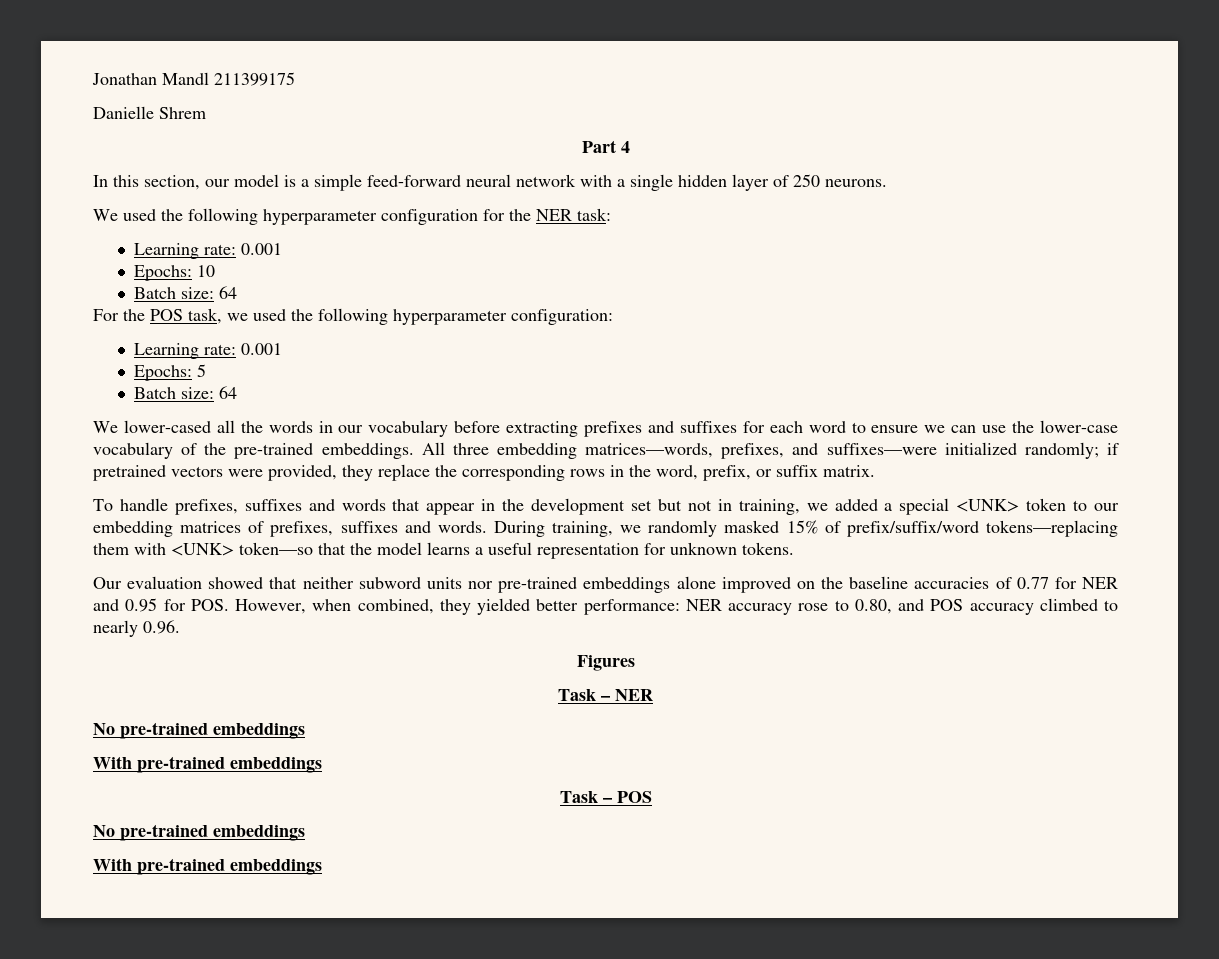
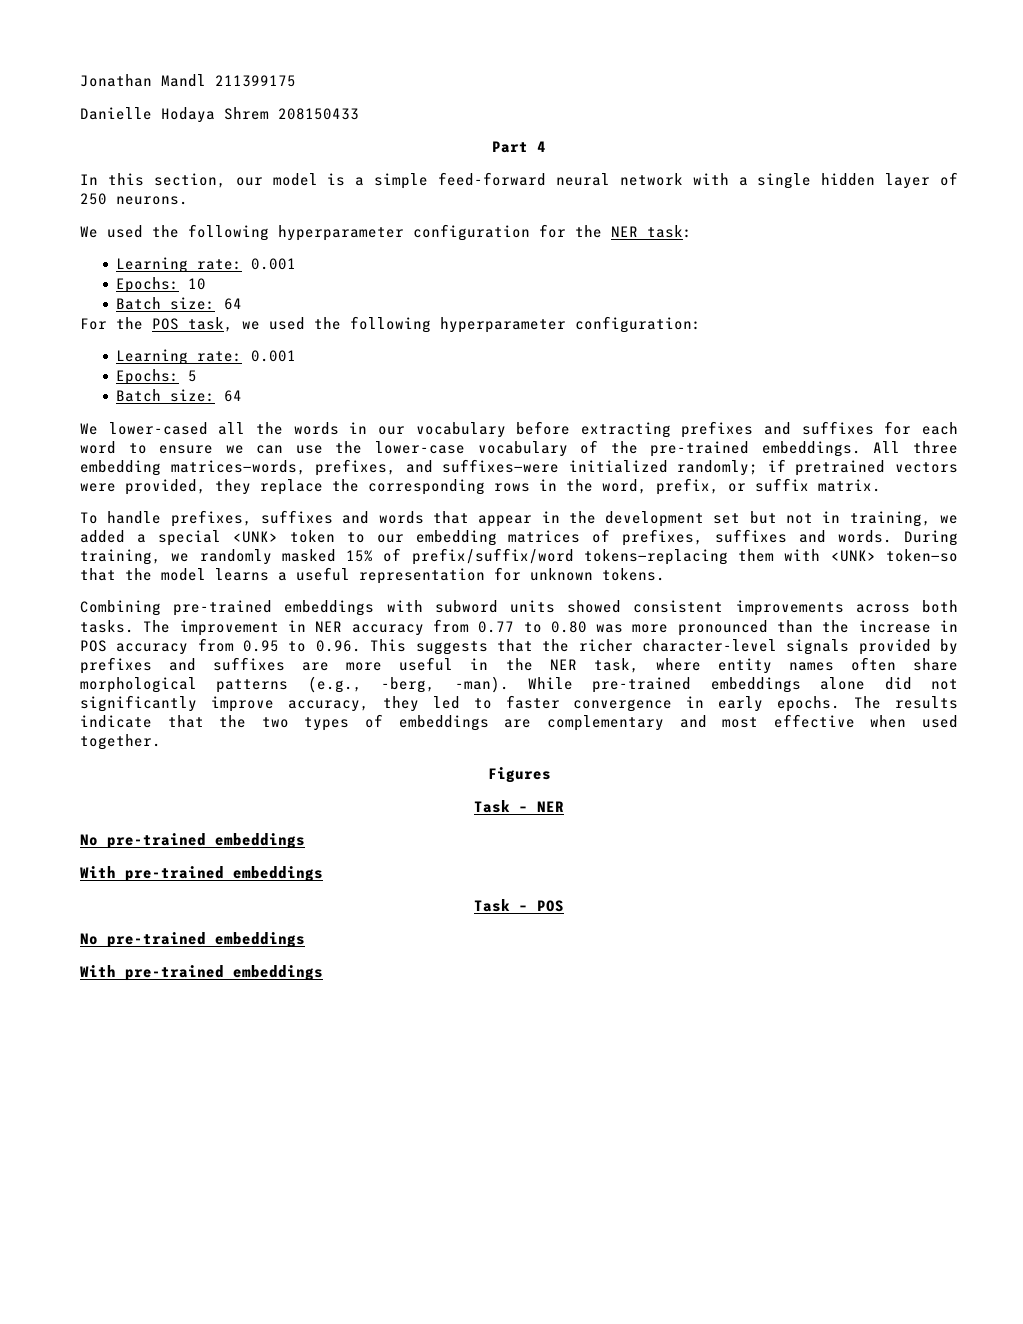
- Danielle Shrem
+ Danielle Hodaya Shrem 208150433
- Our evaluation showed that neither subword units nor pre-trained embeddings alone improved on the baseline accuracies of 0.77 for NER and 0.95 for POS. However, when combined, they yielded better performance: NER accuracy rose to 0.80, and POS accuracy climbed to nearly 0.96.
+ Combining pre-trained embeddings with subword units showed consistent improvements across both tasks. The improvement in NER accuracy from 0.77 to 0.80 was more pronounced than the increase in POS accuracy from 0.95 to 0.96. This suggests that the richer character-level signals provided by prefixes and suffixes are more useful in the NER task, where entity names often share morphological patterns (e.g., -berg, -man). While pre-trained embeddings alone did not significantly improve accuracy, they led to faster convergence in early epochs. The results indicate that the two types of embeddings are complementary and most effective when used together.

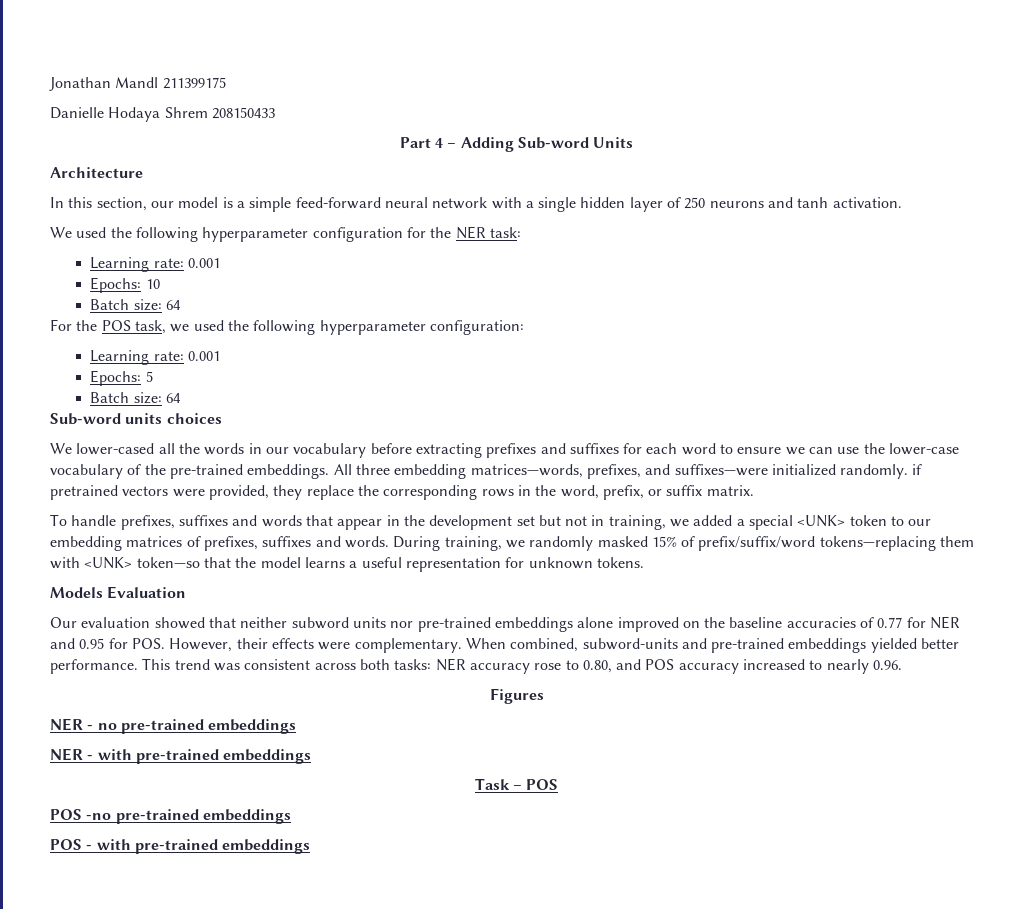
- Part 4
+ Part 4 – Adding Sub-word Units
+ Architecture
- In this section, our model is a simple feed-forward neural network with a single hidden layer of 250 neurons.
+ In this section, our model is a simple feed-forward neural network with a single hidden layer of 250 neurons and tanh activation.
+ Sub-word units choices
- All three embedding matrices—words, prefixes, and suffixes—were initialized randomly; if pretrained vectors were provided, they replace the corresponding rows in the word, prefix, or suffix matrix.
+ All three embedding matrices—words, prefixes, and suffixes—were initialized randomly. if pretrained vectors were provided, they replace the corresponding rows in the word, prefix, or suffix matrix.
- Combining pre-trained embeddings with subword units showed consistent improvements across both tasks. The improvement in NER accuracy from 0.77 to 0.80 was more pronounced than the increase in POS accuracy from 0.95 to 0.96. This suggests that the richer character-level signals provided by prefixes and suffixes are more useful in the NER task, where entity names often share morphological patterns (e.g., -berg, -man). While pre-trained embeddings alone did not significantly improve accuracy, they led to faster convergence in early epochs. The results indicate that the two types of embeddings are complementary and most effective when used together.
+ Models Evaluation
+ Our evaluation showed that neither subword units nor pre-trained embeddings alone improved on the baseline accuracies of 0.77 for NER and 0.95 for POS. However, their effects were complementary. When combined, subword-units and pre-trained embeddings yielded better performance. This trend was consistent across both tasks: NER accuracy rose to 0.80, and POS accuracy increased to nearly 0.96.
  Figures
- Task – NER
- No pre-trained embeddings
- With pre-trained embeddings
+ NER - no pre-trained embeddings
+ NER - with pre-trained embeddings
  Task – POS
- No pre-trained embeddings
- With pre-trained embeddings
+ POS -no pre-trained embeddings
+ POS - with pre-trained embeddings

